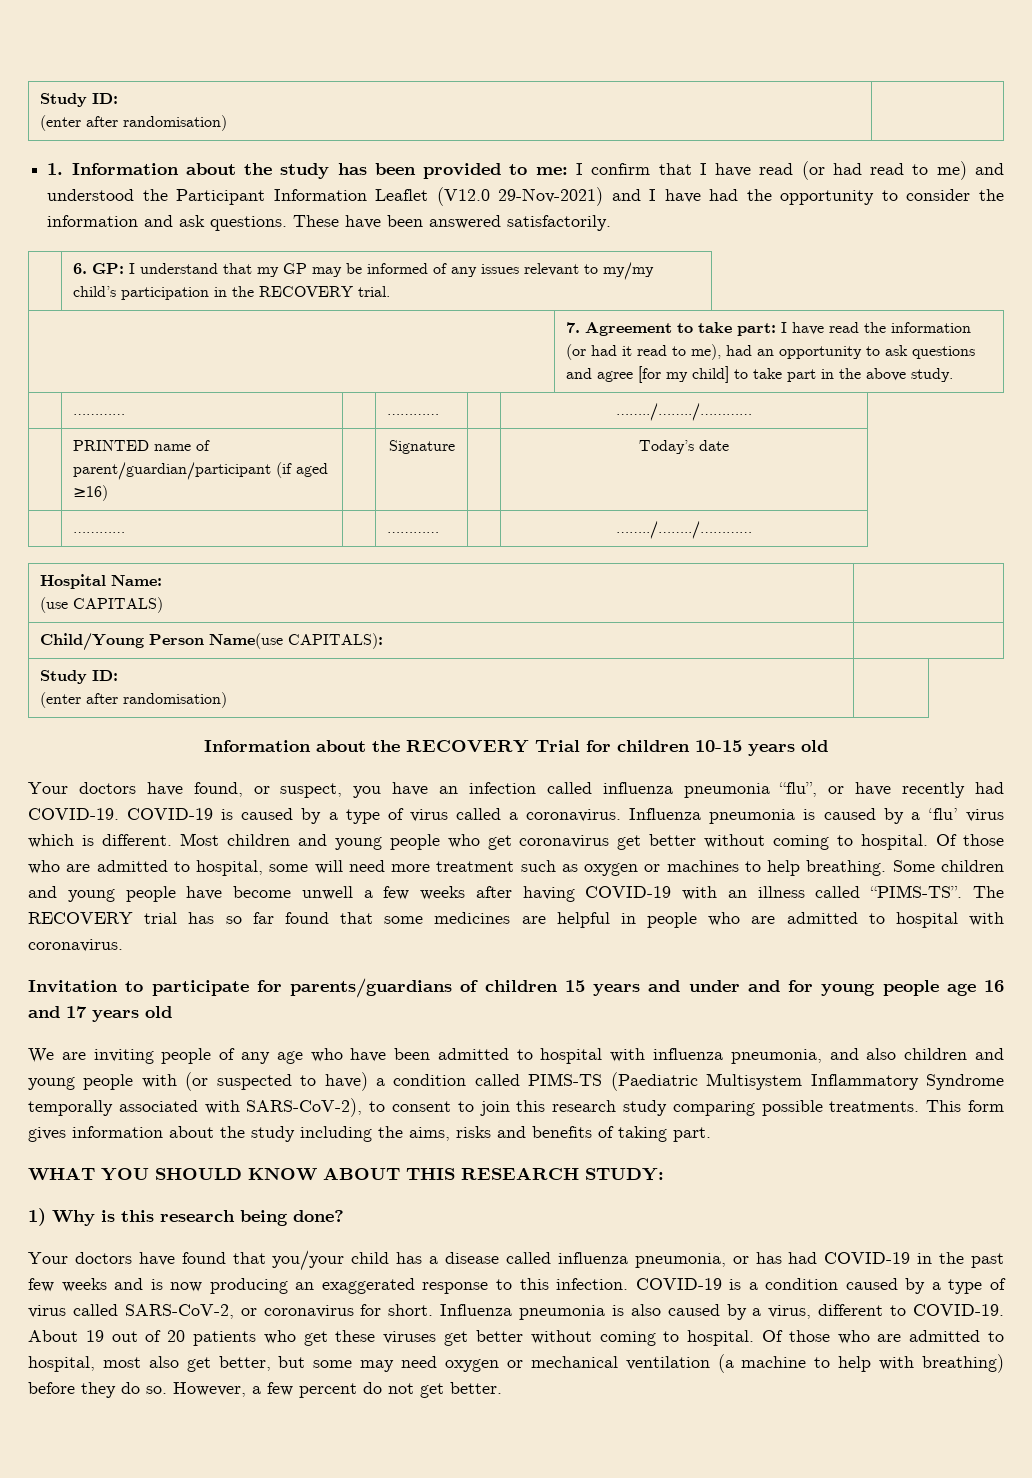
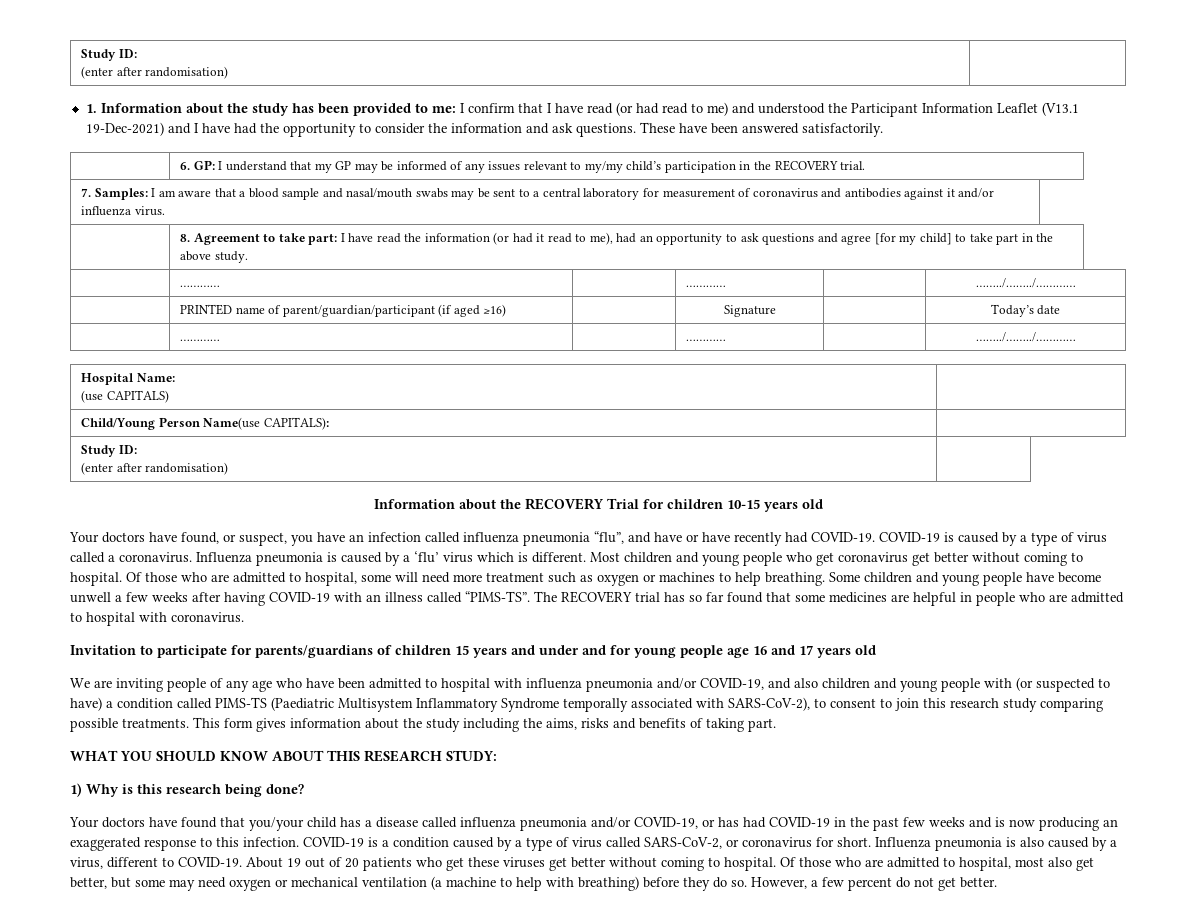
- 1. Information about the study has been provided to me: I confirm that I have read (or had read to me) and understood the Participant Information Leaflet (V12.0 29-Nov-2021) and I have had the opportunity to consider the information and ask questions.
+ 1. Information about the study has been provided to me: I confirm that I have read (or had read to me) and understood the Participant Information Leaflet (V13.1 19-Dec-2021) and I have had the opportunity to consider the information and ask questions.
- | 7. Agreement to take part: I have read the information (or had it read to me), had an opportunity to ask questions and agree [for my child] to take part in the above study.
+ 7. Samples: I am aware that a blood sample and nasal/mouth swabs may be sent to a central laboratory for measurement of coronavirus and antibodies against it and/or influenza virus.
+ | 8. Agreement to take part: I have read the information (or had it read to me), had an opportunity to ask questions and agree [for my child] to take part in the above study.
- Your doctors have found, or suspect, you have an infection called influenza pneumonia “flu”, or have recently had COVID-19.
+ Your doctors have found, or suspect, you have an infection called influenza pneumonia “flu”, and have or have recently had COVID-19.
- We are inviting people of any age who have been admitted to hospital with influenza pneumonia, and also children and young people with (or suspected to have) a condition called PIMS-TS (Paediatric Multisystem Inflammatory Syndrome temporally associated with SARS-CoV-2), to consent to join this research study comparing possible treatments.
+ We are inviting people of any age who have been admitted to hospital with influenza pneumonia and/or COVID-19, and also children and young people with (or suspected to have) a condition called PIMS-TS (Paediatric Multisystem Inflammatory Syndrome temporally associated with SARS-CoV-2), to consent to join this research study comparing possible treatments.
- Your doctors have found that you/your child has a disease called influenza pneumonia, or has had COVID-19 in the past few weeks and is now producing an exaggerated response to this infection.
+ Your doctors have found that you/your child has a disease called influenza pneumonia and/or COVID-19, or has had COVID-19 in the past few weeks and is now producing an exaggerated response to this infection.

